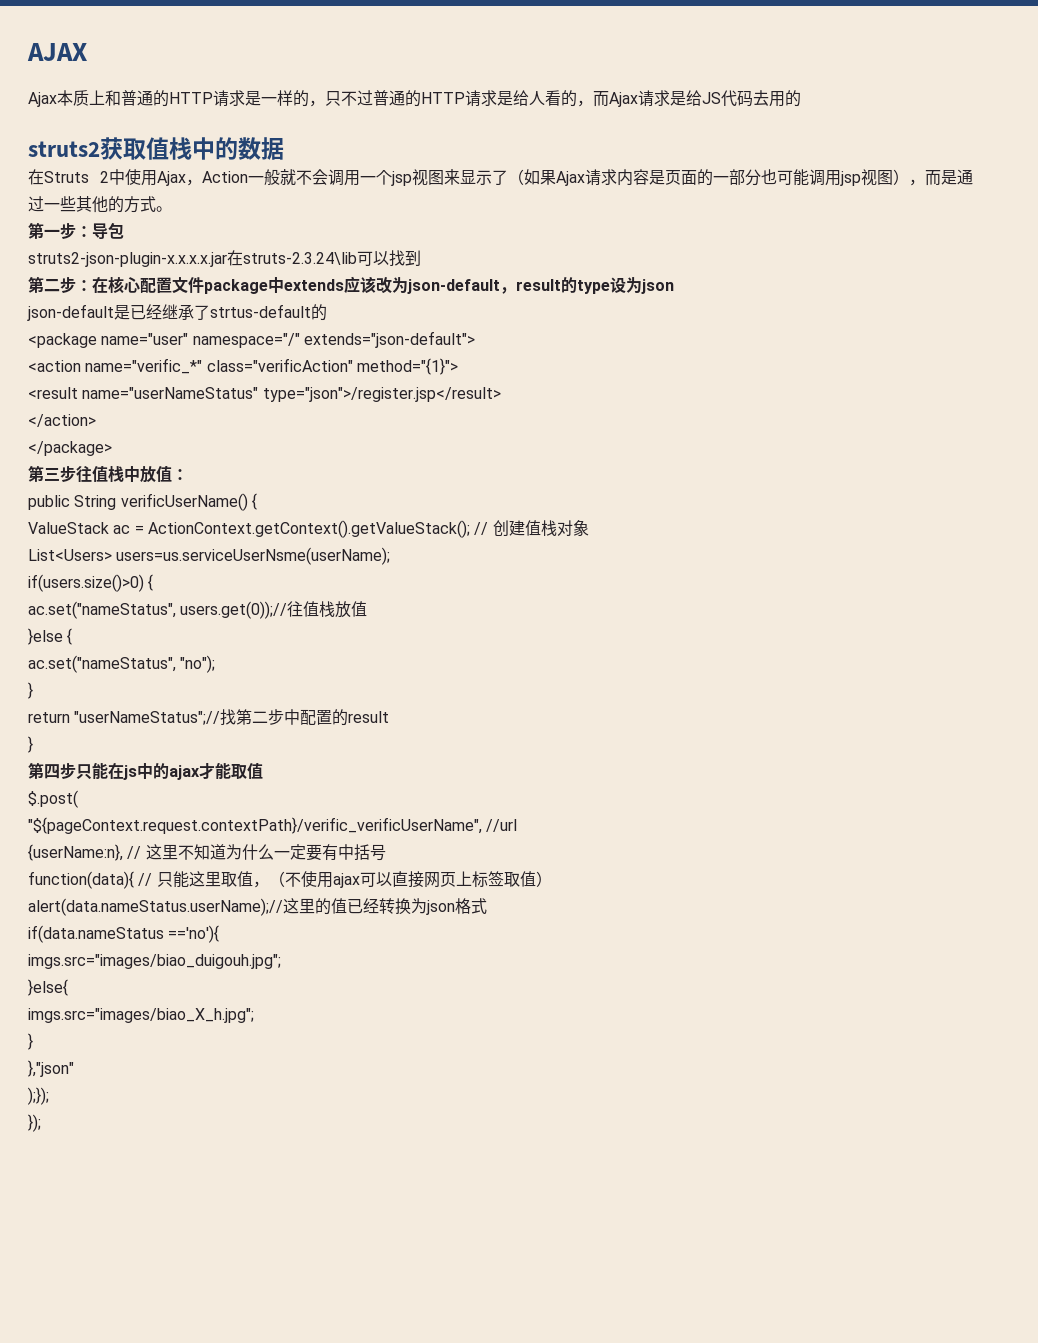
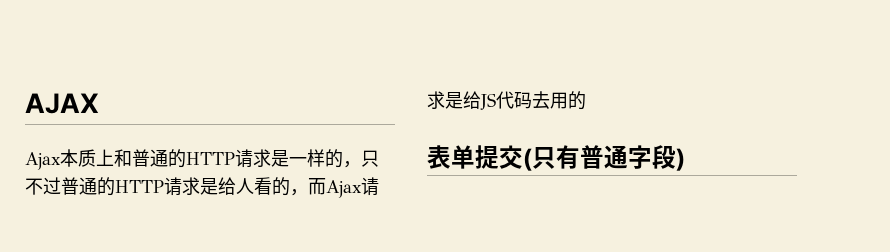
- struts2获取值栈中的数据
- 在Struts 2中使用Ajax，Action一般就不会调用一个jsp视图来显示了（如果Ajax请求内容是页面的一部分也可能调用jsp视图），而是通过一些其他的方式。
- 第一步：导包
- struts2-json-plugin-x.x.x.x.jar在struts-2.3.24\lib可以找到
- 第二步：在核心配置文件package中extends应该改为json-default，result的type设为json
- json-default是已经继承了strtus-default的
- <package name="user" namespace="/" extends="json-default">
- <action name="verific_*" class="verificAction" method="{1}">
- <result name="userNameStatus" type="json">/register.jsp</result>
- </action>
- </package>
- 第三步往值栈中放值：
- public String verificUserName() {
- ValueStack ac = ActionContext.getContext().getValueStack(); // 创建值栈对象
- List<Users> users=us.serviceUserNsme(userName);
- if(users.size()>0) {
- ac.set("nameStatus", users.get(0));//往值栈放值
- }else {
- ac.set("nameStatus", "no");
- }
- return "userNameStatus";//找第二步中配置的result
- }
- 第四步只能在js中的ajax才能取值
- $.post(
- "${pageContext.request.contextPath}/verific_verificUserName", //url
- {userName:n}, // 这里不知道为什么一定要有中括号
- function(data){ // 只能这里取值，（不使用ajax可以直接网页上标签取值）
- alert(data.nameStatus.userName);//这里的值已经转换为json格式
- if(data.nameStatus =='no'){
- imgs.src="images/biao_duigouh.jpg";
- }else{
- imgs.src="images/biao_X_h.jpg";
- }
- },"json"
- );});
- });
+ 表单提交(只有普通字段)

